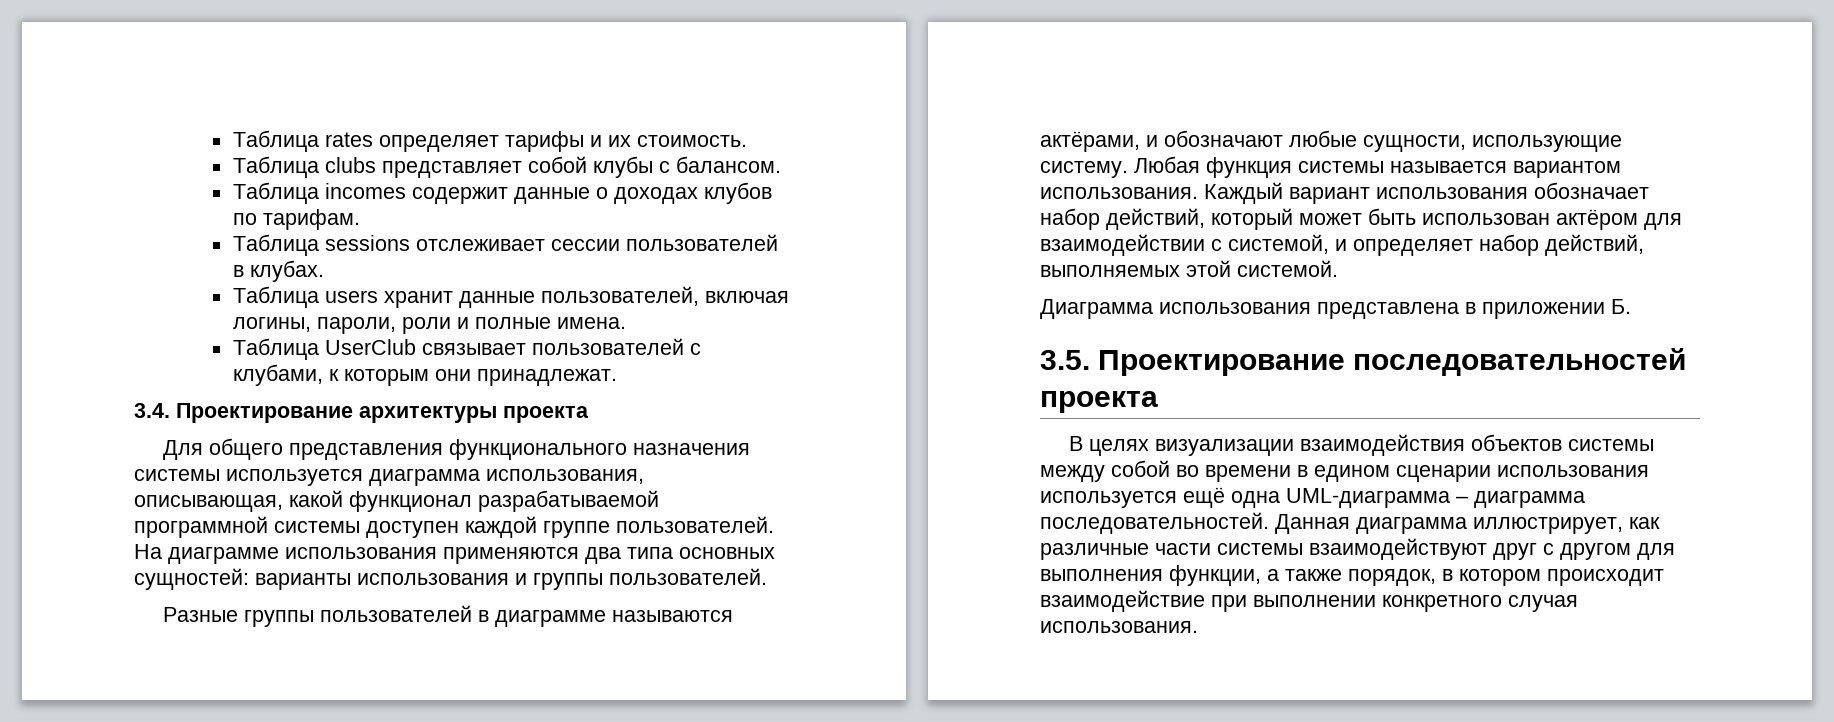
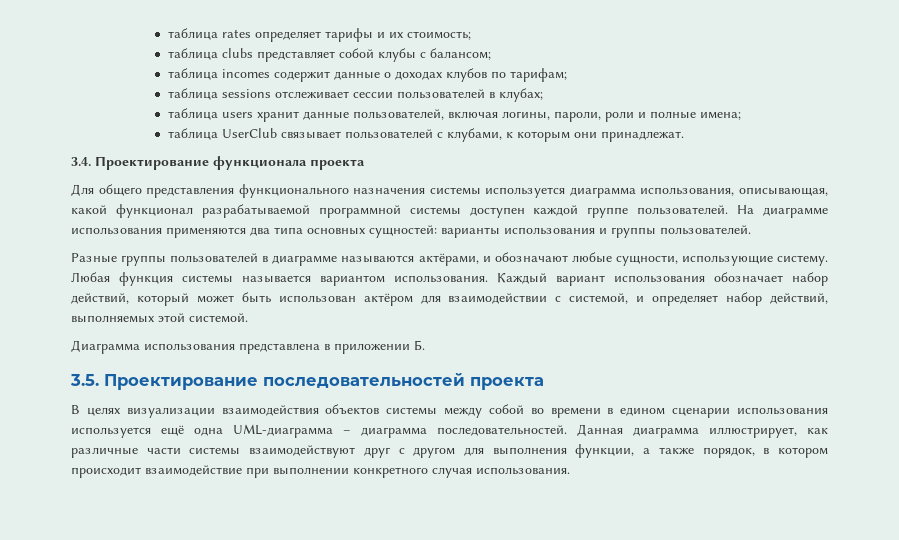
- Таблица rates определяет тарифы и их стоимость.
- Таблица clubs представляет собой клубы с балансом.
- Таблица incomes содержит данные о доходах клубов по тарифам.
- Таблица sessions отслеживает сессии пользователей в клубах.
- Таблица users хранит данные пользователей, включая логины, пароли, роли и полные имена.
- Таблица UserClub связывает пользователей с клубами, к которым они принадлежат.
+ таблица rates определяет тарифы и их стоимость;
+ таблица clubs представляет собой клубы с балансом;
+ таблица incomes содержит данные о доходах клубов по тарифам;
+ таблица sessions отслеживает сессии пользователей в клубах;
+ таблица users хранит данные пользователей, включая логины, пароли, роли и полные имена;
+ таблица UserClub связывает пользователей с клубами, к которым они принадлежат.
- 3.4. Проектирование архитектуры проекта
+ 3.4. Проектирование функционала проекта

